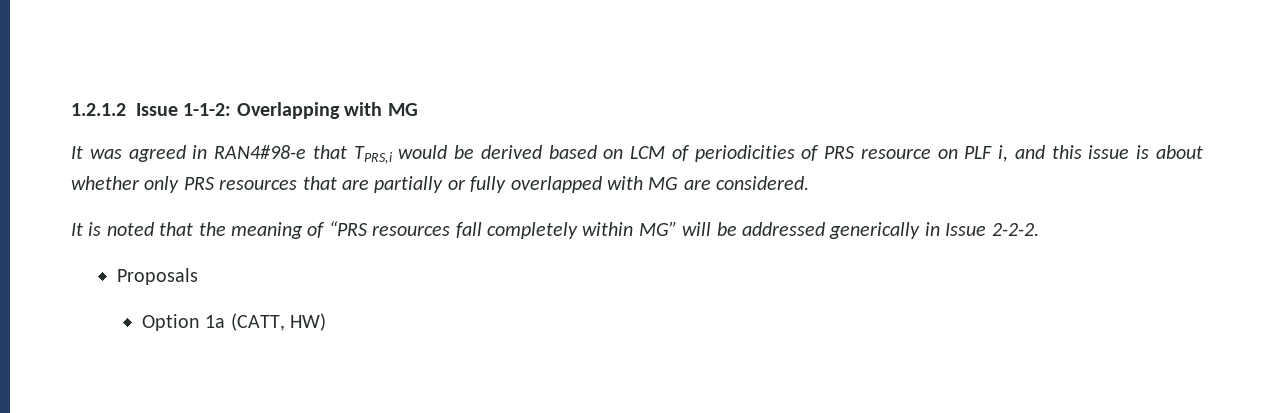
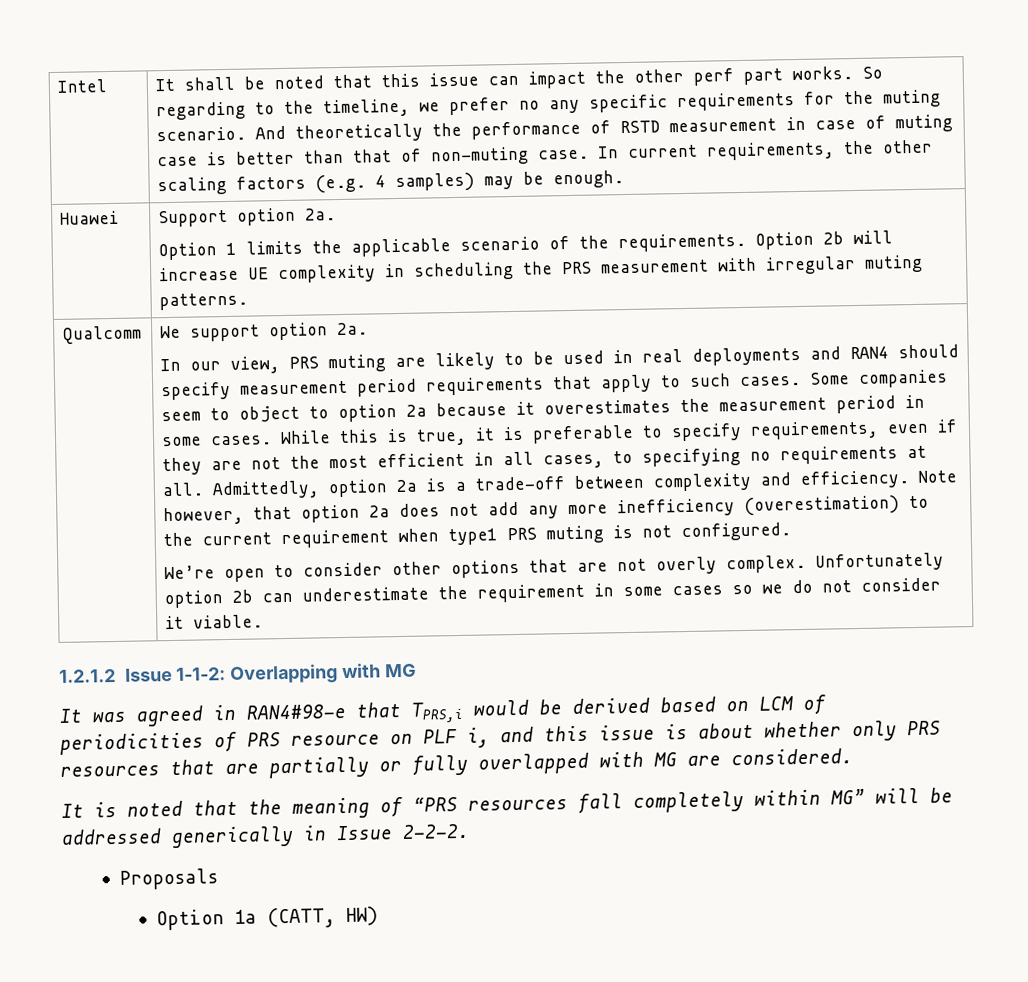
+ Intel | It shall be noted that this issue can impact the other perf part works. So regarding to the timeline, we prefer no any specific requirements for the muting scenario. And theoretically the performance of RSTD measurement in case of muting case is better than that of non-muting case. In current requirements, the other scaling factors (e.g. 4 samples) may be enough.
+ Huawei | Support option 2a.
+ Option 1 limits the applicable scenario of the requirements. Option 2b will increase UE complexity in scheduling the PRS measurement with irregular muting patterns.
+ Qualcomm | We support option 2a.
+ In our view, PRS muting are likely to be used in real deployments and RAN4 should specify measurement period requirements that apply to such cases. Some companies seem to object to option 2a because it overestimates the measurement period in some cases. While this is true, it is preferable to specify requirements, even if they are not the most efficient in all cases, to specifying no requirements at all. Admittedly, option 2a is a trade-off between complexity and efficiency. Note however, that option 2a does not add any more inefficiency (overestimation) to the current requirement when type1 PRS muting is not configured.
+ We’re open to consider other options that are not overly complex. Unfortunately option 2b can underestimate the requirement in some cases so we do not consider it viable.

